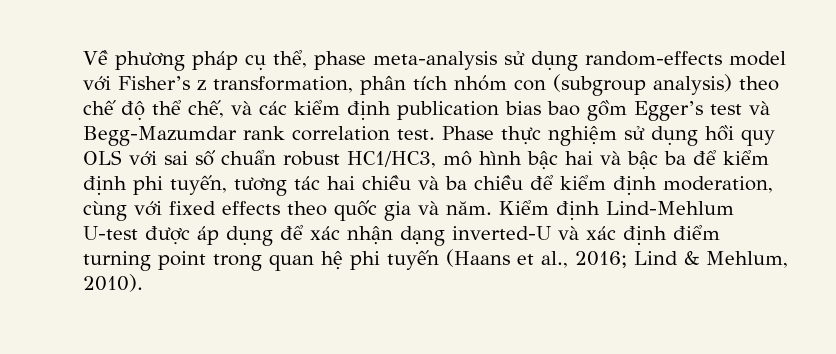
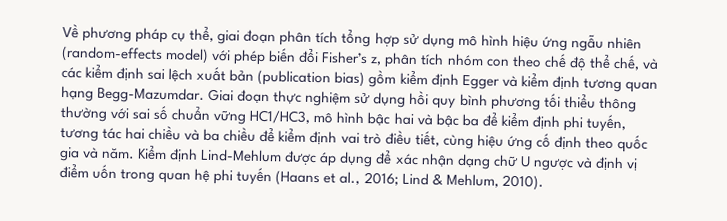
- Về phương pháp cụ thể, phase meta-analysis sử dụng random-effects model với Fisher’s z transformation, phân tích nhóm con (subgroup analysis) theo chế độ thể chế, và các kiểm định publication bias bao gồm Egger’s test và Begg-Mazumdar rank correlation test. Phase thực nghiệm sử dụng hồi quy OLS với sai số chuẩn robust HC1/HC3, mô hình bậc hai và bậc ba để kiểm định phi tuyến, tương tác hai chiều và ba chiều để kiểm định moderation, cùng với fixed effects theo quốc gia và năm.
+ Về phương pháp cụ thể, giai đoạn phân tích tổng hợp sử dụng mô hình hiệu ứng ngẫu nhiên (random-effects model) với phép biến đổi Fisher’s z, phân tích nhóm con theo chế độ thể chế, và các kiểm định sai lệch xuất bản (publication bias) gồm kiểm định Egger và kiểm định tương quan hạng Begg-Mazumdar. Giai đoạn thực nghiệm sử dụng hồi quy bình phương tối thiểu thông thường với sai số chuẩn vững HC1/HC3, mô hình bậc hai và bậc ba để kiểm định phi tuyến, tương tác hai chiều và ba chiều để kiểm định vai trò điều tiết, cùng hiệu ứng cố định theo quốc gia và năm.
- Kiểm định Lind-Mehlum U-test được áp dụng để xác nhận dạng inverted-U và xác định điểm turning point trong quan hệ phi tuyến (Haans et al., 2016; Lind & Mehlum, 2010).
+ Kiểm định Lind-Mehlum được áp dụng để xác nhận dạng chữ U ngược và định vị điểm uốn trong quan hệ phi tuyến (Haans et al., 2016; Lind & Mehlum, 2010).

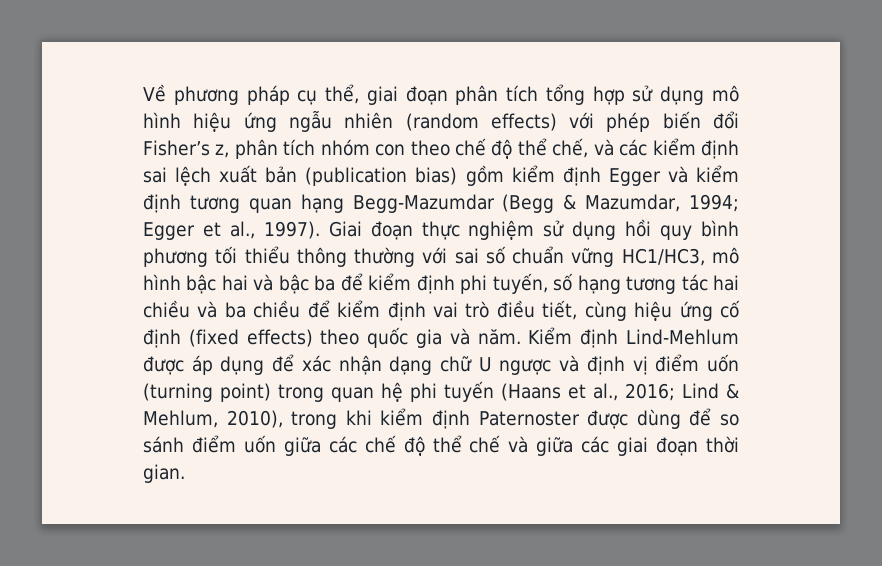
- Về phương pháp cụ thể, giai đoạn phân tích tổng hợp sử dụng mô hình hiệu ứng ngẫu nhiên (random-effects model) với phép biến đổi Fisher’s z, phân tích nhóm con theo chế độ thể chế, và các kiểm định sai lệch xuất bản (publication bias) gồm kiểm định Egger và kiểm định tương quan hạng Begg-Mazumdar.
+ Về phương pháp cụ thể, giai đoạn phân tích tổng hợp sử dụng mô hình hiệu ứng ngẫu nhiên (random effects) với phép biến đổi Fisher’s z, phân tích nhóm con theo chế độ thể chế, và các kiểm định sai lệch xuất bản (publication bias) gồm kiểm định Egger và kiểm định tương quan hạng Begg-Mazumdar (Begg & Mazumdar, 1994; Egger et al., 1997).
- Giai đoạn thực nghiệm sử dụng hồi quy bình phương tối thiểu thông thường với sai số chuẩn vững HC1/HC3, mô hình bậc hai và bậc ba để kiểm định phi tuyến, tương tác hai chiều và ba chiều để kiểm định vai trò điều tiết, cùng hiệu ứng cố định theo quốc gia và năm.
+ Giai đoạn thực nghiệm sử dụng hồi quy bình phương tối thiểu thông thường với sai số chuẩn vững HC1/HC3, mô hình bậc hai và bậc ba để kiểm định phi tuyến, số hạng tương tác hai chiều và ba chiều để kiểm định vai trò điều tiết, cùng hiệu ứng cố định (fixed effects) theo quốc gia và năm.
- Kiểm định Lind-Mehlum được áp dụng để xác nhận dạng chữ U ngược và định vị điểm uốn trong quan hệ phi tuyến (Haans et al., 2016; Lind & Mehlum, 2010).
+ Kiểm định Lind-Mehlum được áp dụng để xác nhận dạng chữ U ngược và định vị điểm uốn (turning point) trong quan hệ phi tuyến (Haans et al., 2016; Lind & Mehlum, 2010), trong khi kiểm định Paternoster được dùng để so sánh điểm uốn giữa các chế độ thể chế và giữa các giai đoạn thời gian.

